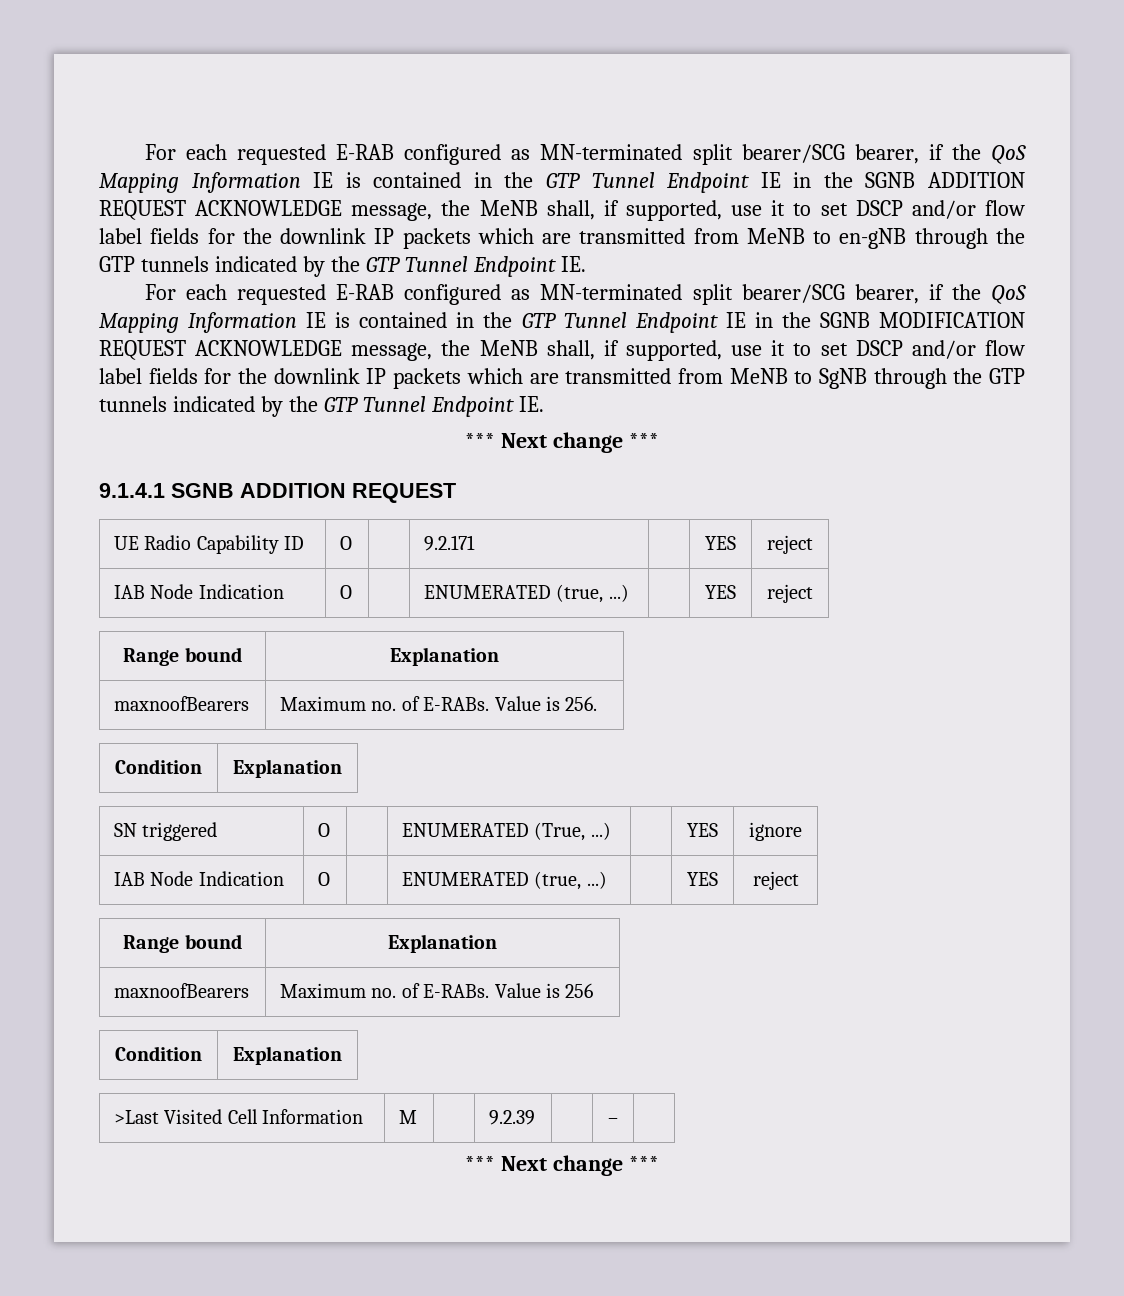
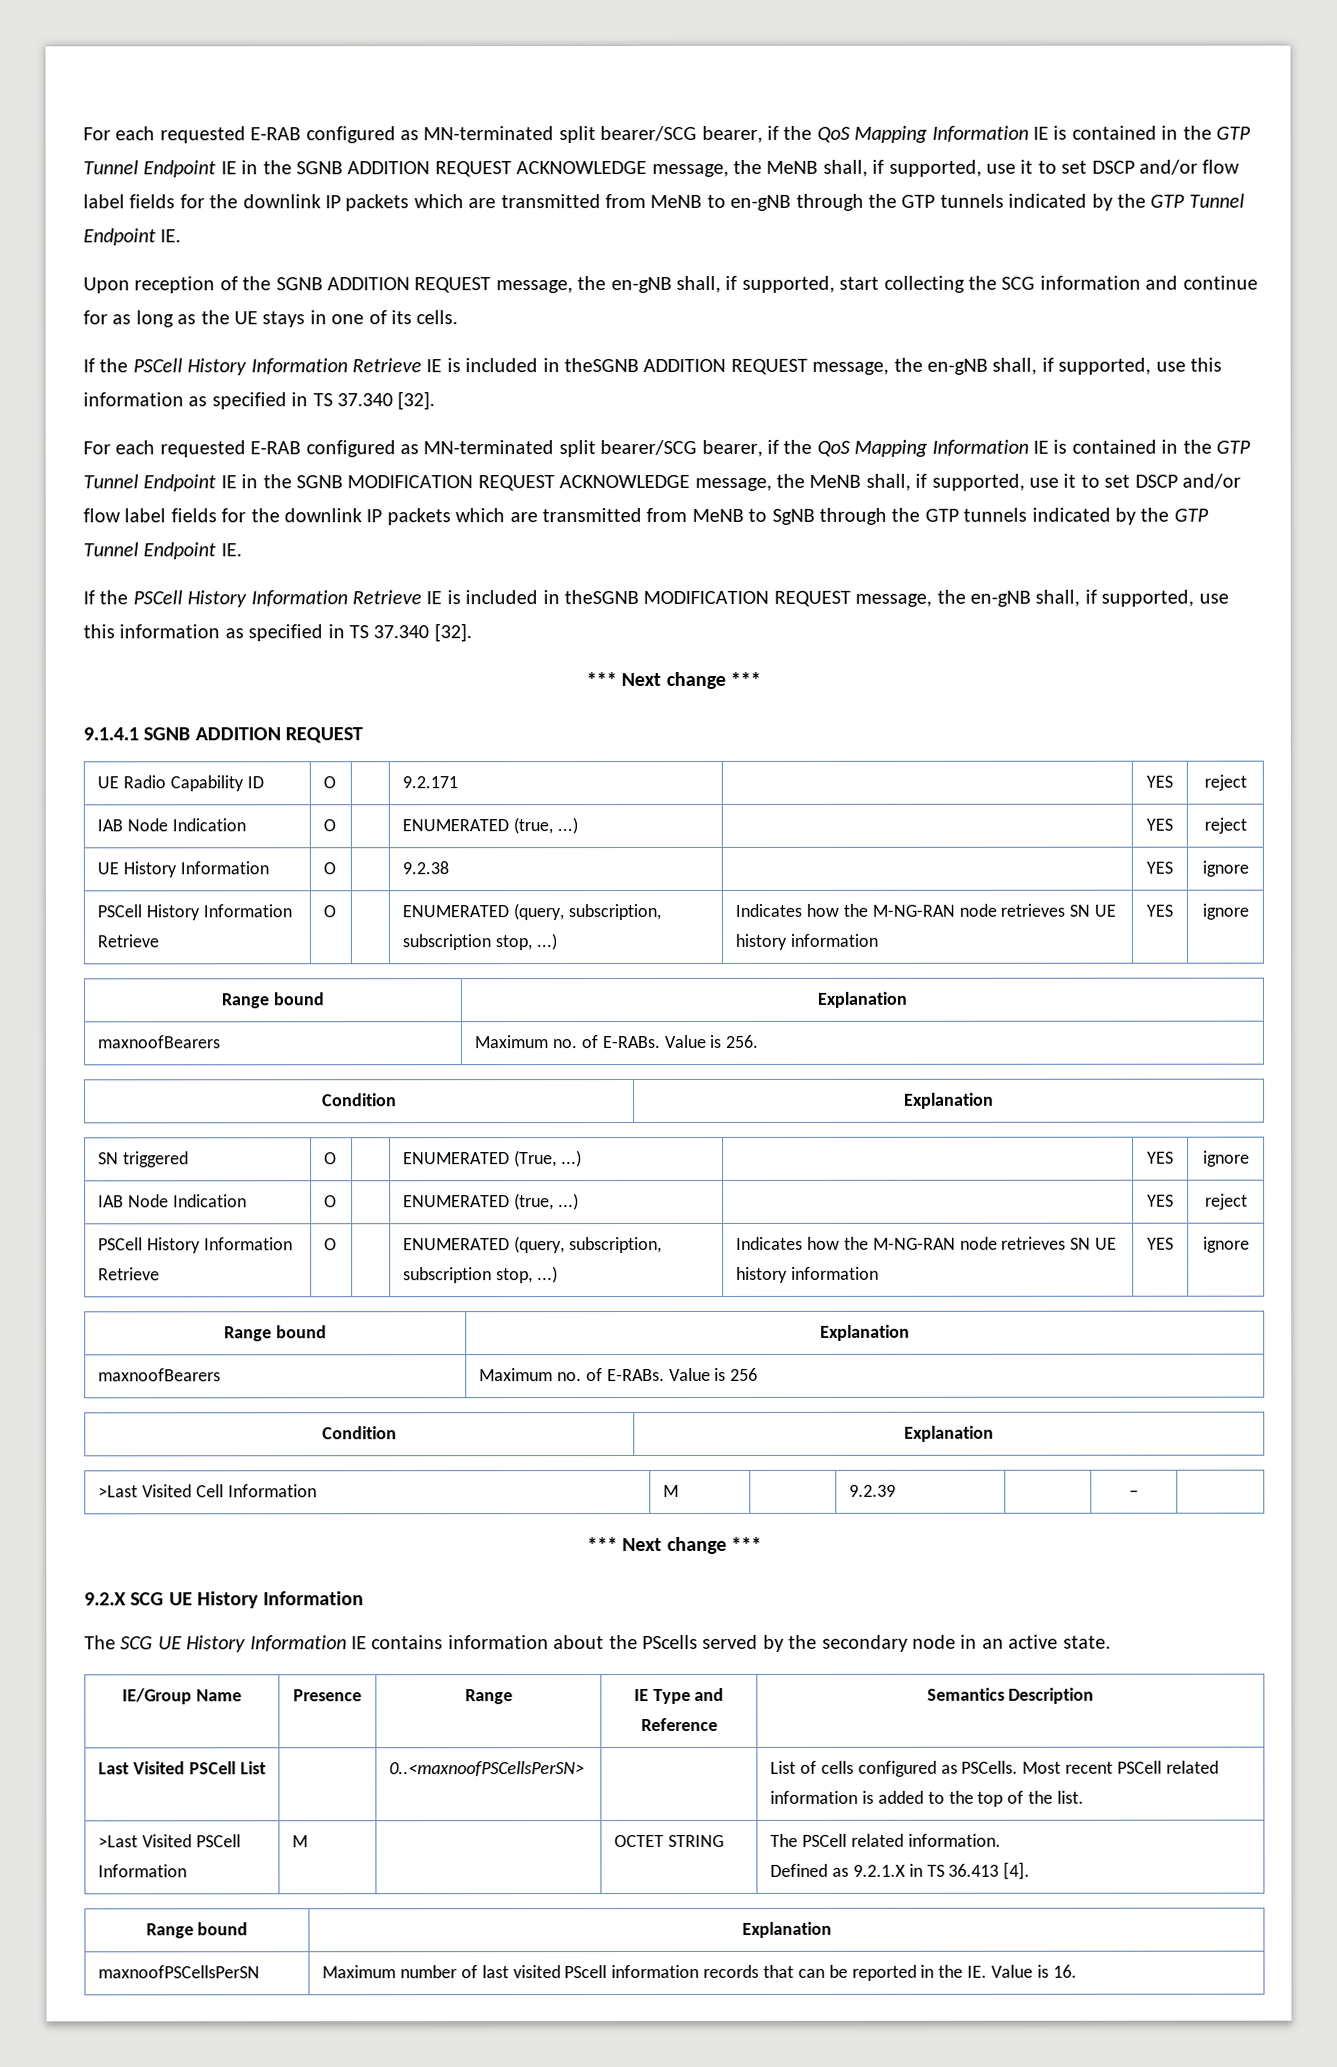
+ Upon reception of the SGNB ADDITION REQUEST message, the en-gNB shall, if supported, start collecting the SCG information and continue for as long as the UE stays in one of its cells.
+ If the PSCell History Information Retrieve IE is included in theSGNB ADDITION REQUEST message, the en-gNB shall, if supported, use this information as specified in TS 37.340 [32].
+ If the PSCell History Information Retrieve IE is included in theSGNB MODIFICATION REQUEST message, the en-gNB shall, if supported, use this information as specified in TS 37.340 [32].
+ UE History Information | O | | 9.2.38 | | YES | ignore
+ PSCell History Information Retrieve | O | | ENUMERATED (query, subscription, subscription stop, ...) | Indicates how the M-NG-RAN node retrieves SN UE history information | YES | ignore
  SN triggered | O | | ENUMERATED (True, ...) | | YES | ignore
  IAB Node Indication | O | | ENUMERATED (true, ...) | | YES | reject
+ PSCell History Information Retrieve | O | | ENUMERATED (query, subscription, subscription stop, ...) | Indicates how the M-NG-RAN node retrieves SN UE history information | YES | ignore
+ 9.2.X SCG UE History Information
+ The SCG UE History Information IE contains information about the PScells served by the secondary node in an active state.
+ IE/Group Name | Presence | Range | IE Type and Reference | Semantics Description
+ Last Visited PSCell List | | 0..<maxnoofPSCellsPerSN> | | List of cells configured as PSCells. Most recent PSCell related information is added to the top of the list.
+ >Last Visited PSCell Information | M | | OCTET STRING | The PSCell related information.
+ Defined as 9.2.1.X in TS 36.413 [4].
+ Range bound | Explanation
+ maxnoofPSCellsPerSN | Maximum number of last visited PScell information records that can be reported in the IE. Value is 16.

